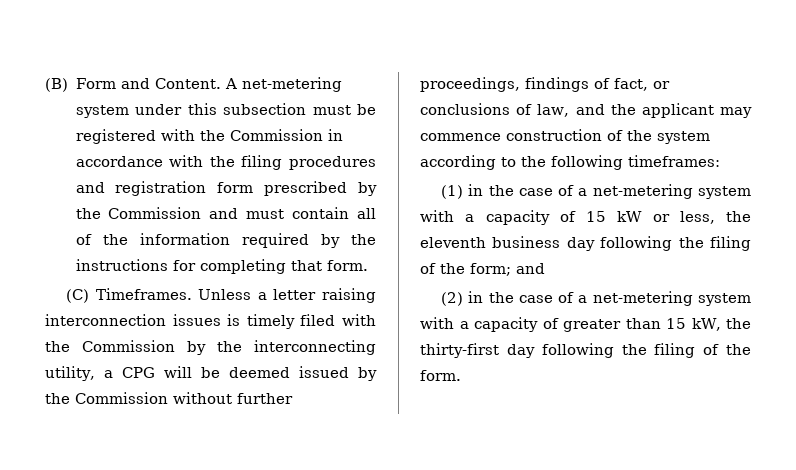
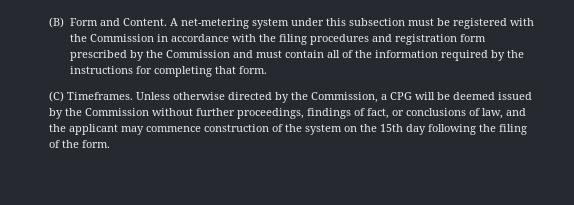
- Unless a letter raising interconnection issues is timely filed with the Commission by the interconnecting utility, a CPG will be deemed issued by the Commission without further proceedings, findings of fact, or conclusions of law, and the applicant may commence construction of the system according to the following timeframes:
- (1) in the case of a net-metering system with a capacity of 15 kW or less, the eleventh business day following the filing of the form; and
- (2) in the case of a net-metering system with a capacity of greater than 15 kW, the thirty-first day following the filing of the form.
+ Unless otherwise directed by the Commission, a CPG will be deemed issued by the Commission without further proceedings, findings of fact, or conclusions of law, and the applicant may commence construction of the system on the 15th day following the filing of the form.

